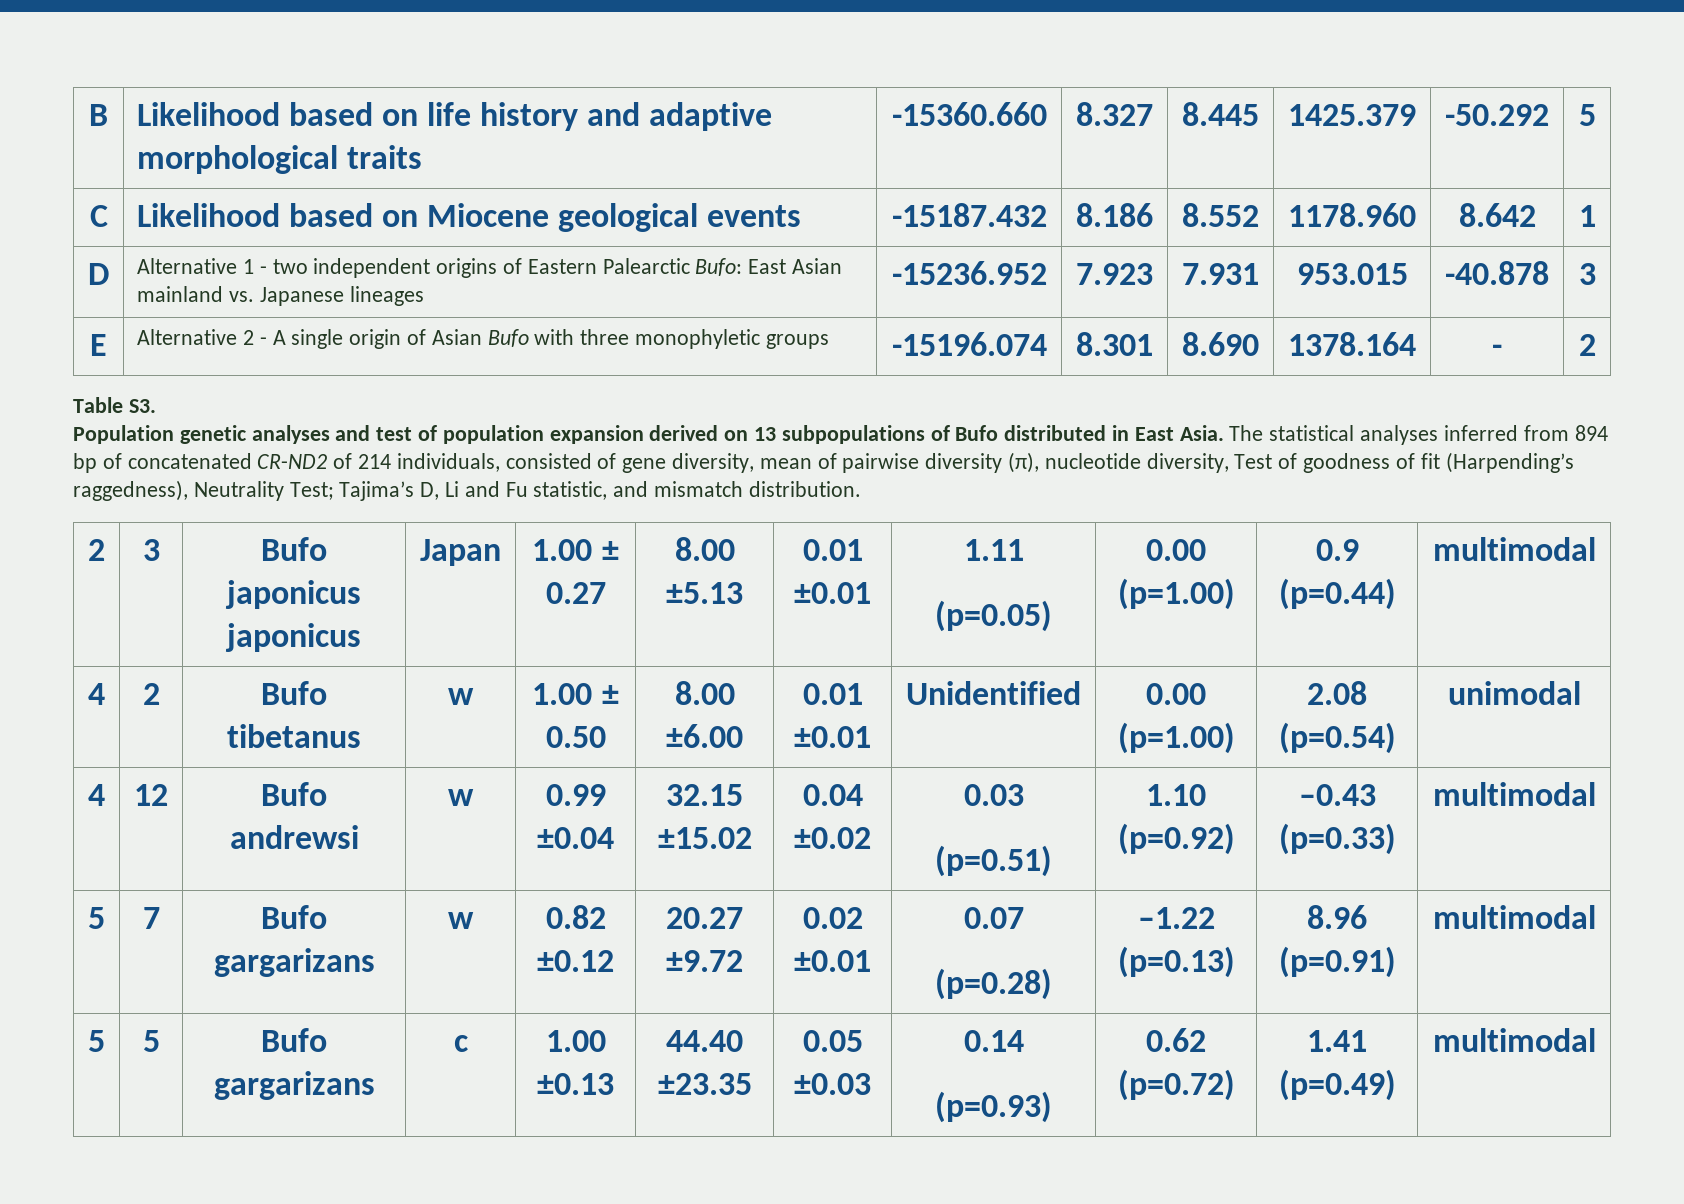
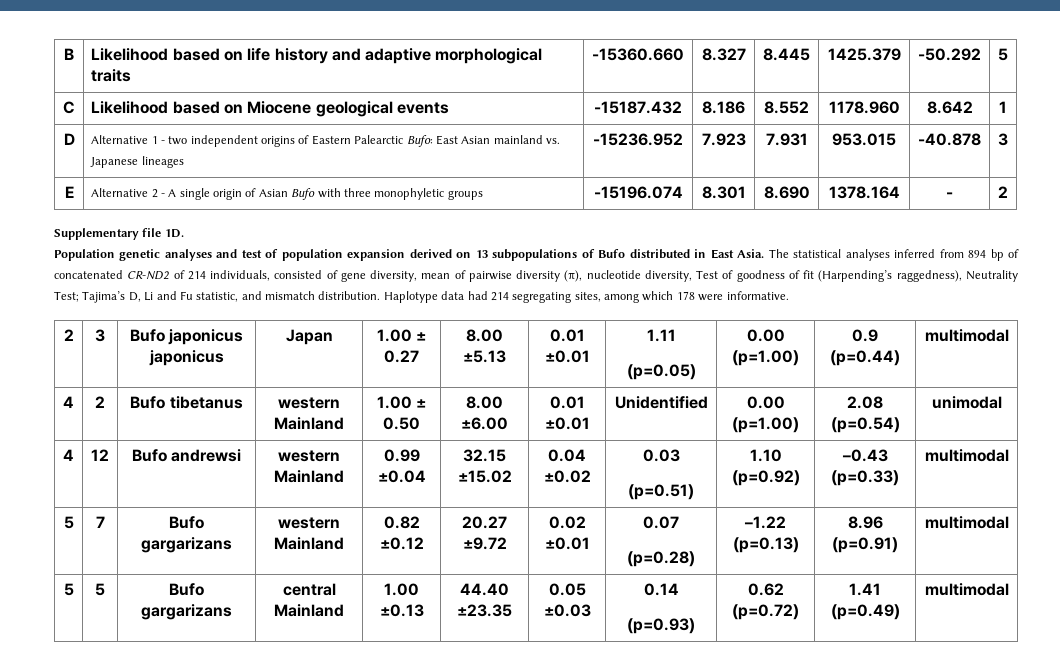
- Table S3.
+ Supplementary file 1D.
+ Haplotype data had 214 segregating sites, among which 178 were informative.
- 4 | 2 | Bufo tibetanus | w | 1.00 ± 0.50 | 8.00 ±6.00 | 0.01 ±0.01 | Unidentified | 0.00 (p=1.00) | 2.08 (p=0.54) | unimodal
+ 4 | 2 | Bufo tibetanus | western Mainland | 1.00 ± 0.50 | 8.00 ±6.00 | 0.01 ±0.01 | Unidentified | 0.00 (p=1.00) | 2.08 (p=0.54) | unimodal
- 4 | 12 | Bufo andrewsi | w | 0.99 ±0.04 | 32.15 ±15.02 | 0.04 ±0.02 | 0.03
+ 4 | 12 | Bufo andrewsi | western Mainland | 0.99 ±0.04 | 32.15 ±15.02 | 0.04 ±0.02 | 0.03
- 5 | 7 | Bufo gargarizans | w | 0.82 ±0.12 | 20.27 ±9.72 | 0.02 ±0.01 | 0.07
+ 5 | 7 | Bufo gargarizans | western Mainland | 0.82 ±0.12 | 20.27 ±9.72 | 0.02 ±0.01 | 0.07
- 5 | 5 | Bufo gargarizans | c | 1.00 ±0.13 | 44.40 ±23.35 | 0.05 ±0.03 | 0.14
+ 5 | 5 | Bufo gargarizans | central Mainland | 1.00 ±0.13 | 44.40 ±23.35 | 0.05 ±0.03 | 0.14

